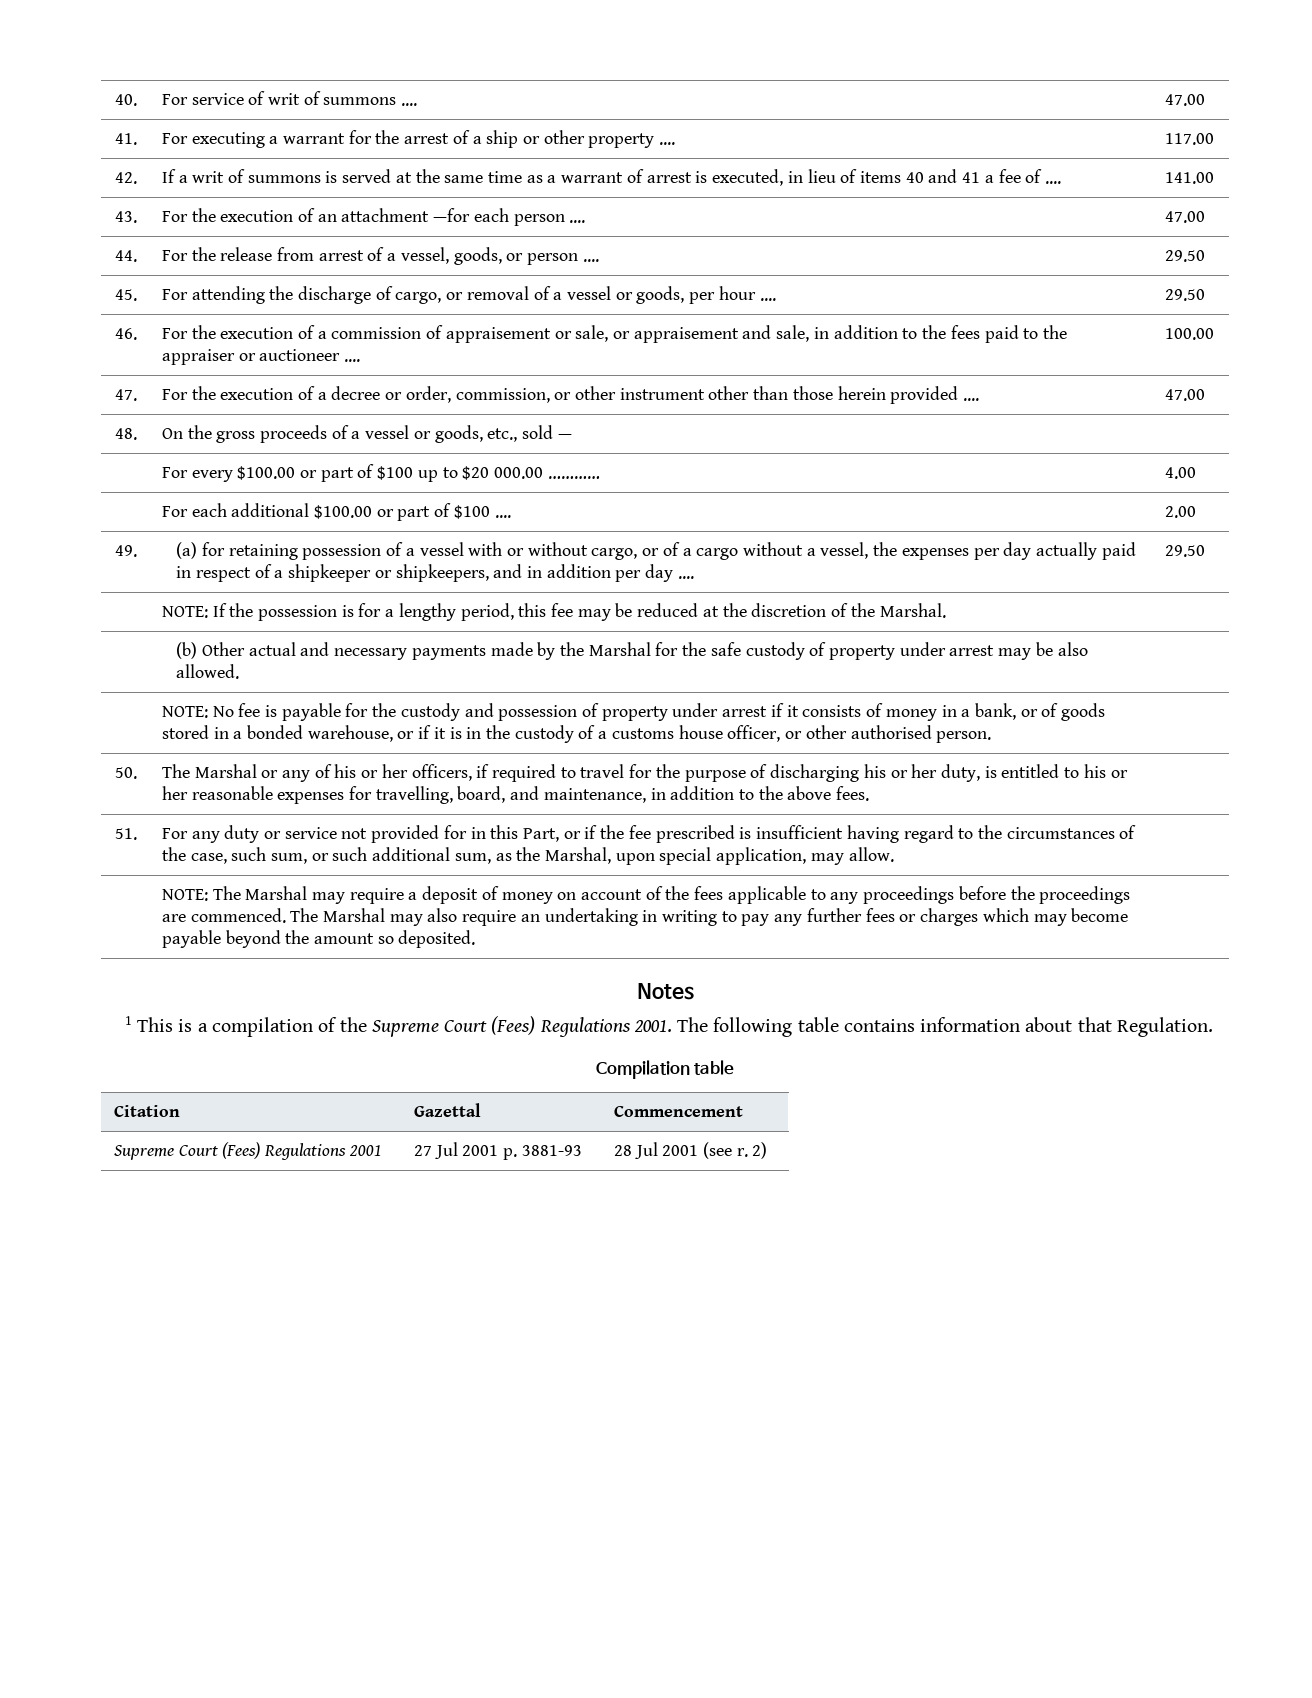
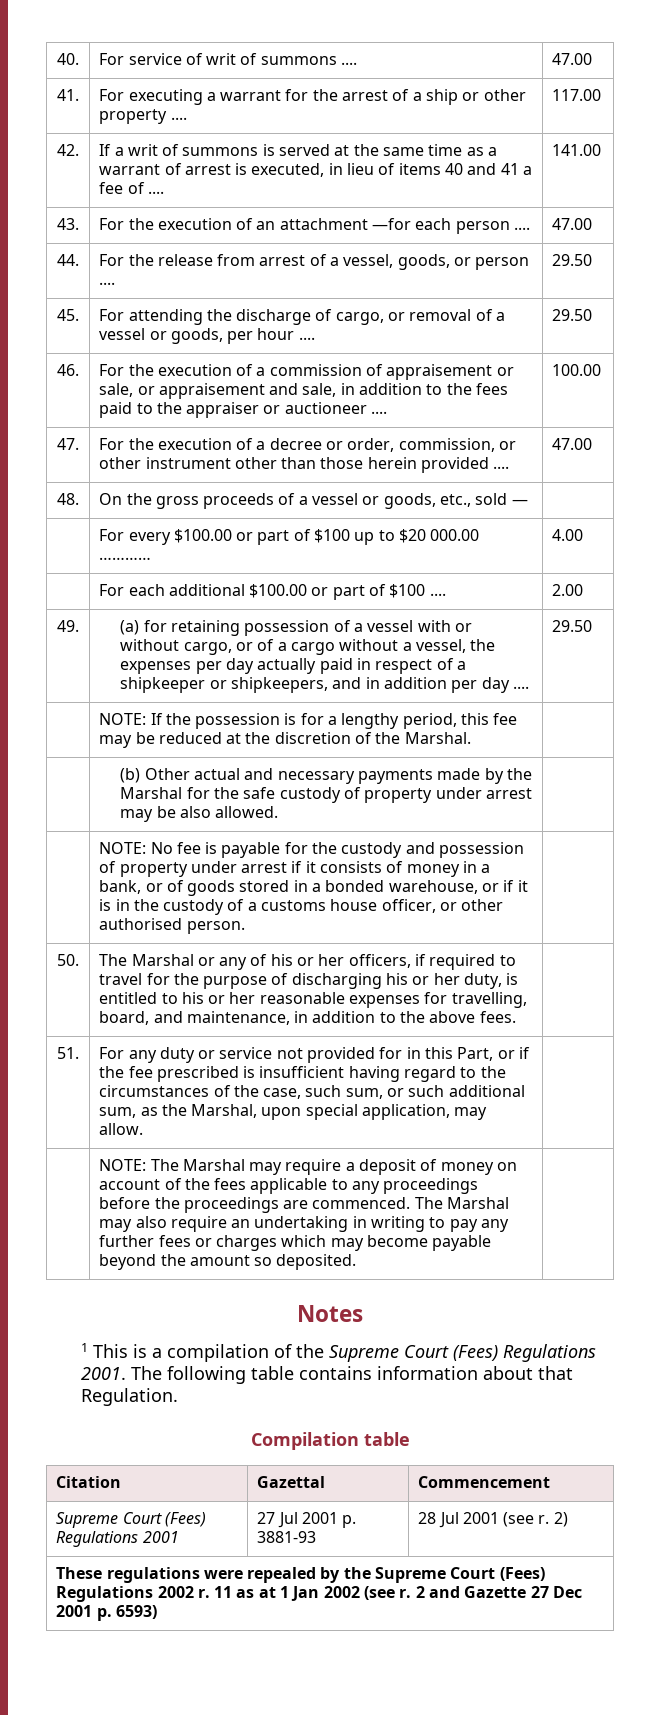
+ These regulations were repealed by the Supreme Court (Fees) Regulations 2002 r. 11 as at 1 Jan 2002 (see r. 2 and Gazette 27 Dec 2001 p. 6593)

